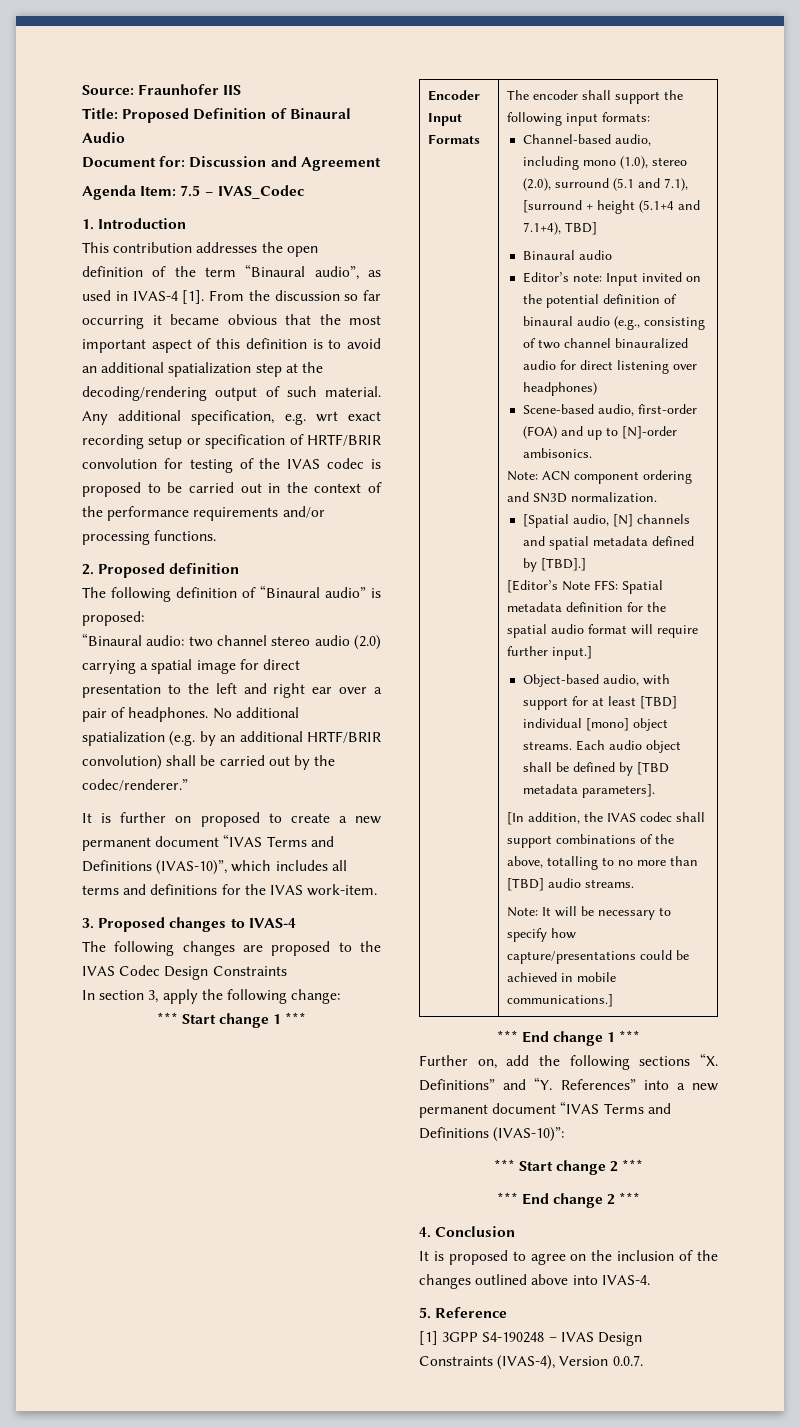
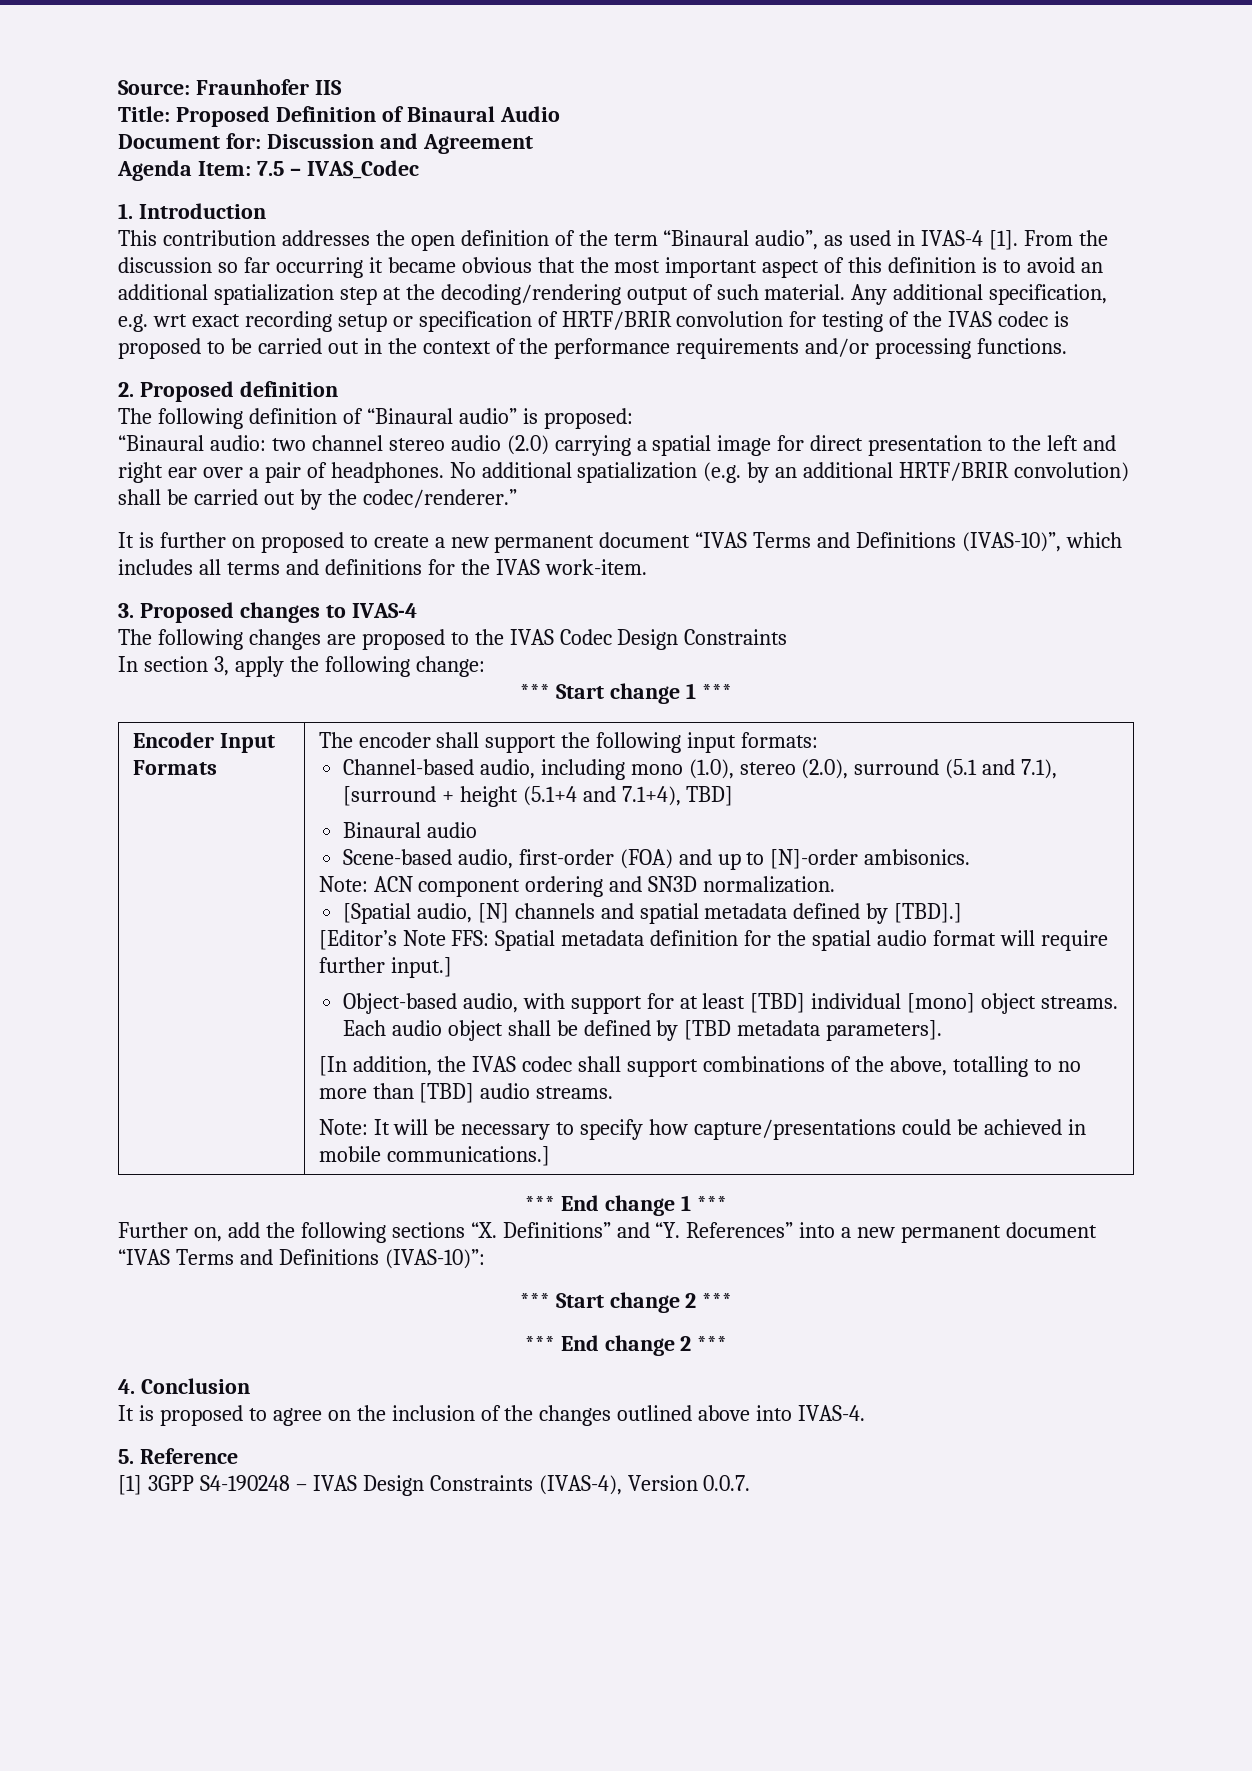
- Editor’s note: Input invited on the potential definition of binaural audio (e.g., consisting of two channel binauralized audio for direct listening over headphones)

